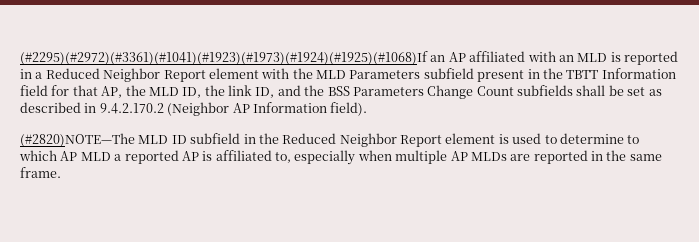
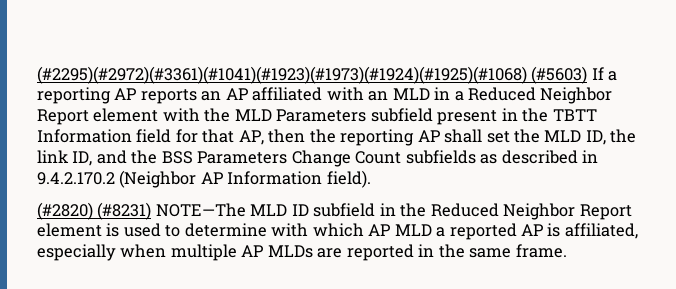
- (#2295)(#2972)(#3361)(#1041)(#1923)(#1973)(#1924)(#1925)(#1068)If an AP affiliated with an MLD is reported in a Reduced Neighbor Report element with the MLD Parameters subfield present in the TBTT Information field for that AP, the MLD ID, the link ID, and the BSS Parameters Change Count subfields shall be set as described in 9.4.2.170.2 (Neighbor AP Information field).
+ (#2295)(#2972)(#3361)(#1041)(#1923)(#1973)(#1924)(#1925)(#1068) (#5603) If a reporting AP reports an AP affiliated with an MLD in a Reduced Neighbor Report element with the MLD Parameters subfield present in the TBTT Information field for that AP, then the reporting AP shall set the MLD ID, the link ID, and the BSS Parameters Change Count subfields as described in 9.4.2.170.2 (Neighbor AP Information field).
- (#2820)NOTE—The MLD ID subfield in the Reduced Neighbor Report element is used to determine to which AP MLD a reported AP is affiliated to, especially when multiple AP MLDs are reported in the same frame.
+ (#2820) (#8231) NOTE—The MLD ID subfield in the Reduced Neighbor Report element is used to determine with which AP MLD a reported AP is affiliated, especially when multiple AP MLDs are reported in the same frame.

